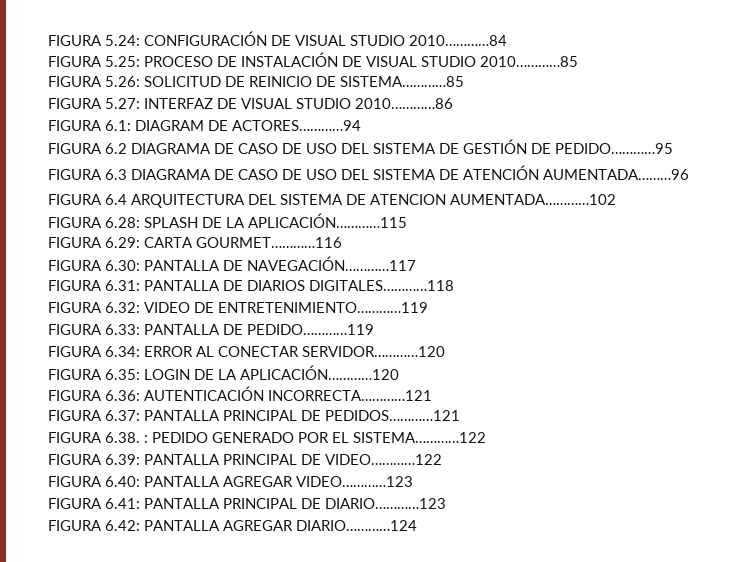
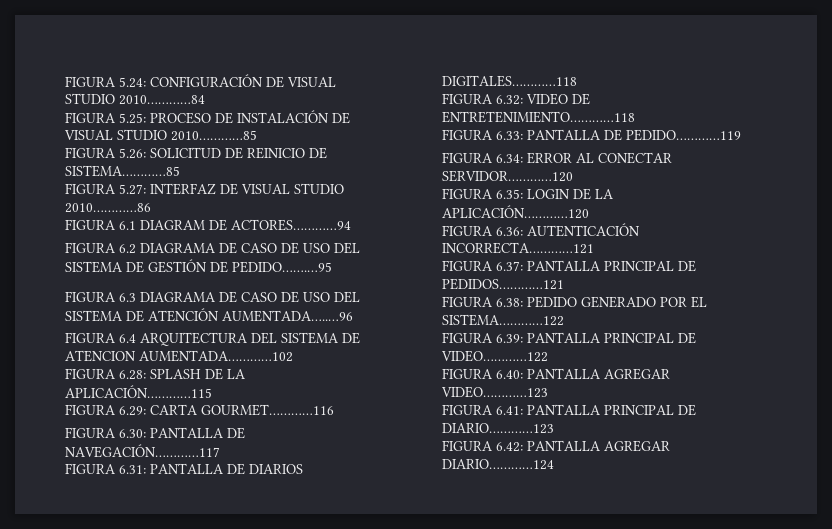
- FIGURA 6.1: DIAGRAM DE ACTORES…………94
+ FIGURA 6.1 DIAGRAM DE ACTORES…………94
- FIGURA 6.2 DIAGRAMA DE CASO DE USO DEL SISTEMA DE GESTIÓN DE PEDIDO…………95
+ FIGURA 6.2 DIAGRAMA DE CASO DE USO DEL SISTEMA DE GESTIÓN DE PEDIDO…….…95
- FIGURA 6.3 DIAGRAMA DE CASO DE USO DEL SISTEMA DE ATENCIÓN AUMENTADA………96
+ FIGURA 6.3 DIAGRAMA DE CASO DE USO DEL SISTEMA DE ATENCIÓN AUMENTADA…..…96
- FIGURA 6.32: VIDEO DE ENTRETENIMIENTO…………119
+ FIGURA 6.32: VIDEO DE ENTRETENIMIENTO…………118
- FIGURA 6.38. : PEDIDO GENERADO POR EL SISTEMA…………122
+ FIGURA 6.38: PEDIDO GENERADO POR EL SISTEMA…………122

